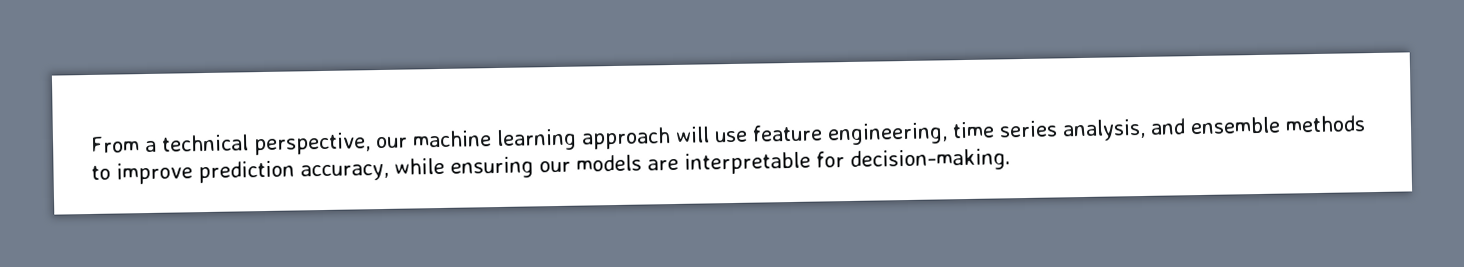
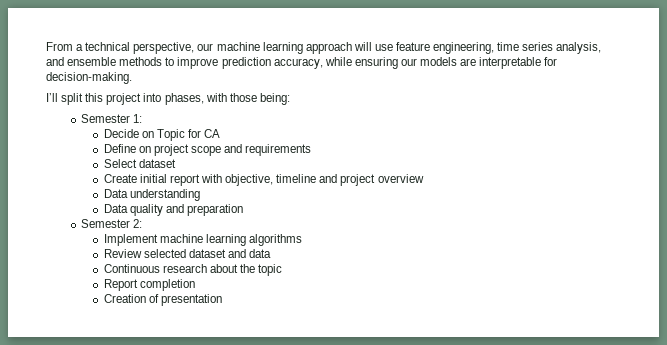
+ I’ll split this project into phases, with those being:
+ Semester 1:
+ Decide on Topic for CA
+ Define on project scope and requirements
+ Select dataset
+ Create initial report with objective, timeline and project overview
+ Data understanding
+ Data quality and preparation
+ Semester 2:
+ Implement machine learning algorithms
+ Review selected dataset and data
+ Continuous research about the topic
+ Report completion
+ Creation of presentation

